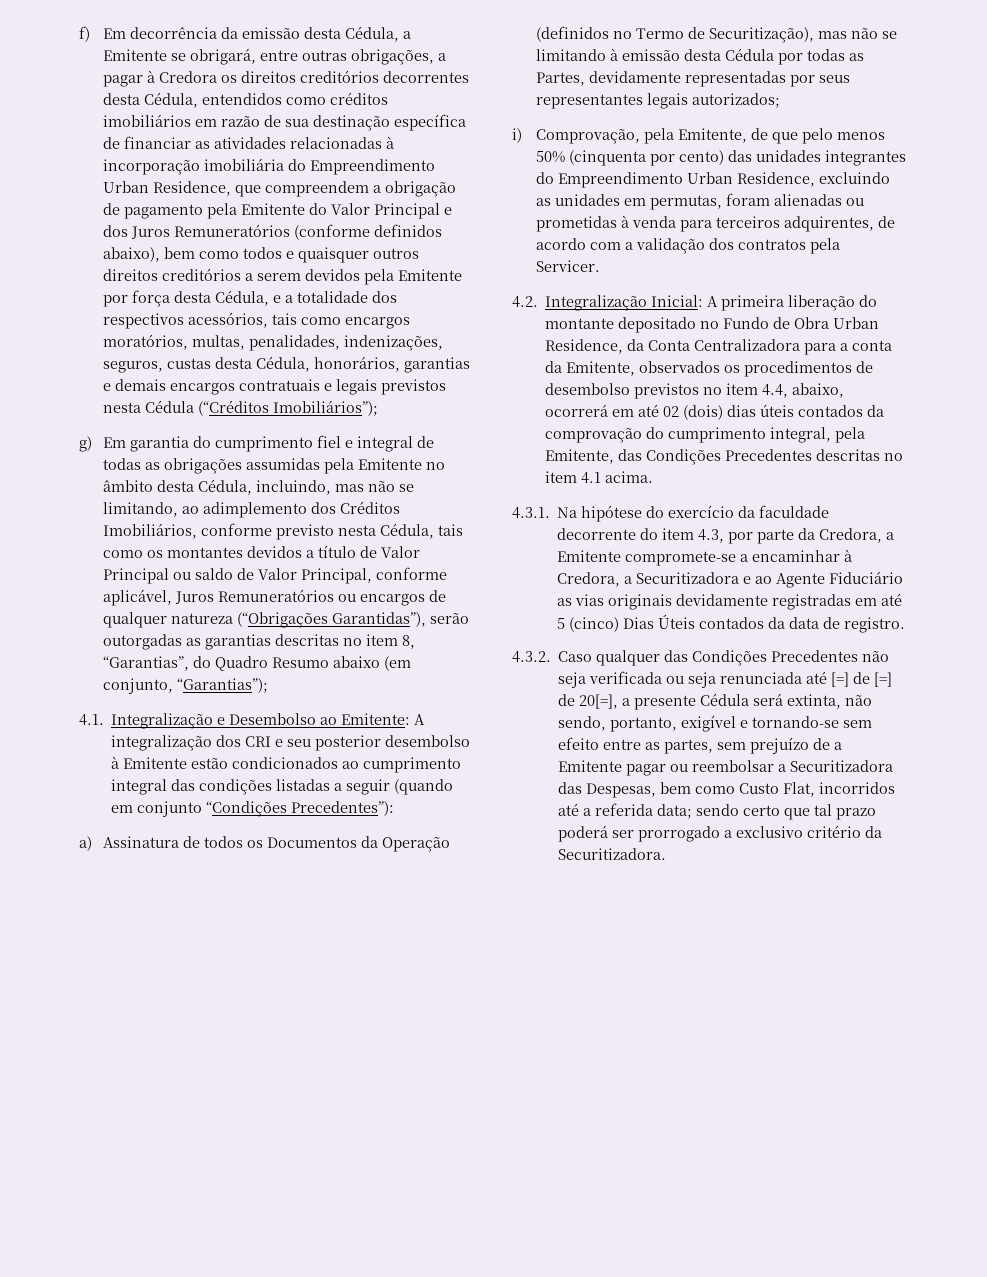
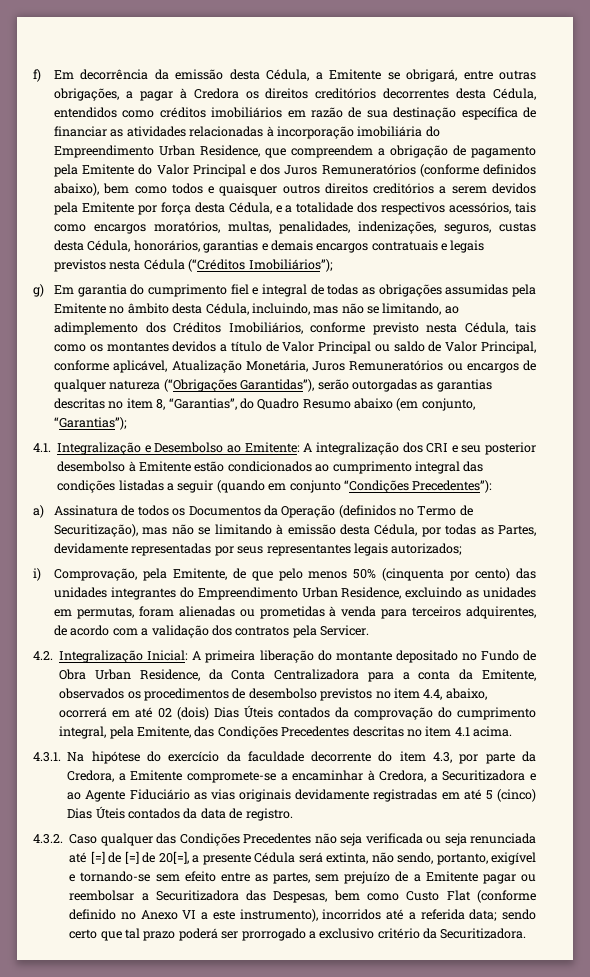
- g) Em garantia do cumprimento fiel e integral de todas as obrigações assumidas pela Emitente no âmbito desta Cédula, incluindo, mas não se limitando, ao adimplemento dos Créditos Imobiliários, conforme previsto nesta Cédula, tais como os montantes devidos a título de Valor Principal ou saldo de Valor Principal, conforme aplicável, Juros Remuneratórios ou encargos de qualquer natureza (“Obrigações Garantidas”), serão outorgadas as garantias descritas no item 8, “Garantias”, do Quadro Resumo abaixo (em conjunto, “Garantias”);
+ g) Em garantia do cumprimento fiel e integral de todas as obrigações assumidas pela Emitente no âmbito desta Cédula, incluindo, mas não se limitando, ao adimplemento dos Créditos Imobiliários, conforme previsto nesta Cédula, tais como os montantes devidos a título de Valor Principal ou saldo de Valor Principal, conforme aplicável, Atualização Monetária, Juros Remuneratórios ou encargos de qualquer natureza (“Obrigações Garantidas”), serão outorgadas as garantias descritas no item 8, “Garantias”, do Quadro Resumo abaixo (em conjunto, “Garantias”);
- a) Assinatura de todos os Documentos da Operação (definidos no Termo de Securitização), mas não se limitando à emissão desta Cédula por todas as Partes, devidamente representadas por seus representantes legais autorizados;
+ a) Assinatura de todos os Documentos da Operação (definidos no Termo de Securitização), mas não se limitando à emissão desta Cédula, por todas as Partes, devidamente representadas por seus representantes legais autorizados;
- 4.2. Integralização Inicial: A primeira liberação do montante depositado no Fundo de Obra Urban Residence, da Conta Centralizadora para a conta da Emitente, observados os procedimentos de desembolso previstos no item 4.4, abaixo, ocorrerá em até 02 (dois) dias úteis contados da comprovação do cumprimento integral, pela Emitente, das Condições Precedentes descritas no item 4.1 acima.
+ 4.2. Integralização Inicial: A primeira liberação do montante depositado no Fundo de Obra Urban Residence, da Conta Centralizadora para a conta da Emitente, observados os procedimentos de desembolso previstos no item 4.4, abaixo, ocorrerá em até 02 (dois) Dias Úteis contados da comprovação do cumprimento integral, pela Emitente, das Condições Precedentes descritas no item 4.1 acima.
- 4.3.2. Caso qualquer das Condições Precedentes não seja verificada ou seja renunciada até [=] de [=] de 20[=], a presente Cédula será extinta, não sendo, portanto, exigível e tornando-se sem efeito entre as partes, sem prejuízo de a Emitente pagar ou reembolsar a Securitizadora das Despesas, bem como Custo Flat, incorridos até a referida data;
+ 4.3.2. Caso qualquer das Condições Precedentes não seja verificada ou seja renunciada até [=] de [=] de 20[=], a presente Cédula será extinta, não sendo, portanto, exigível e tornando-se sem efeito entre as partes, sem prejuízo de a Emitente pagar ou reembolsar a Securitizadora das Despesas, bem como Custo Flat (conforme definido no Anexo VI a este instrumento), incorridos até a referida data;

